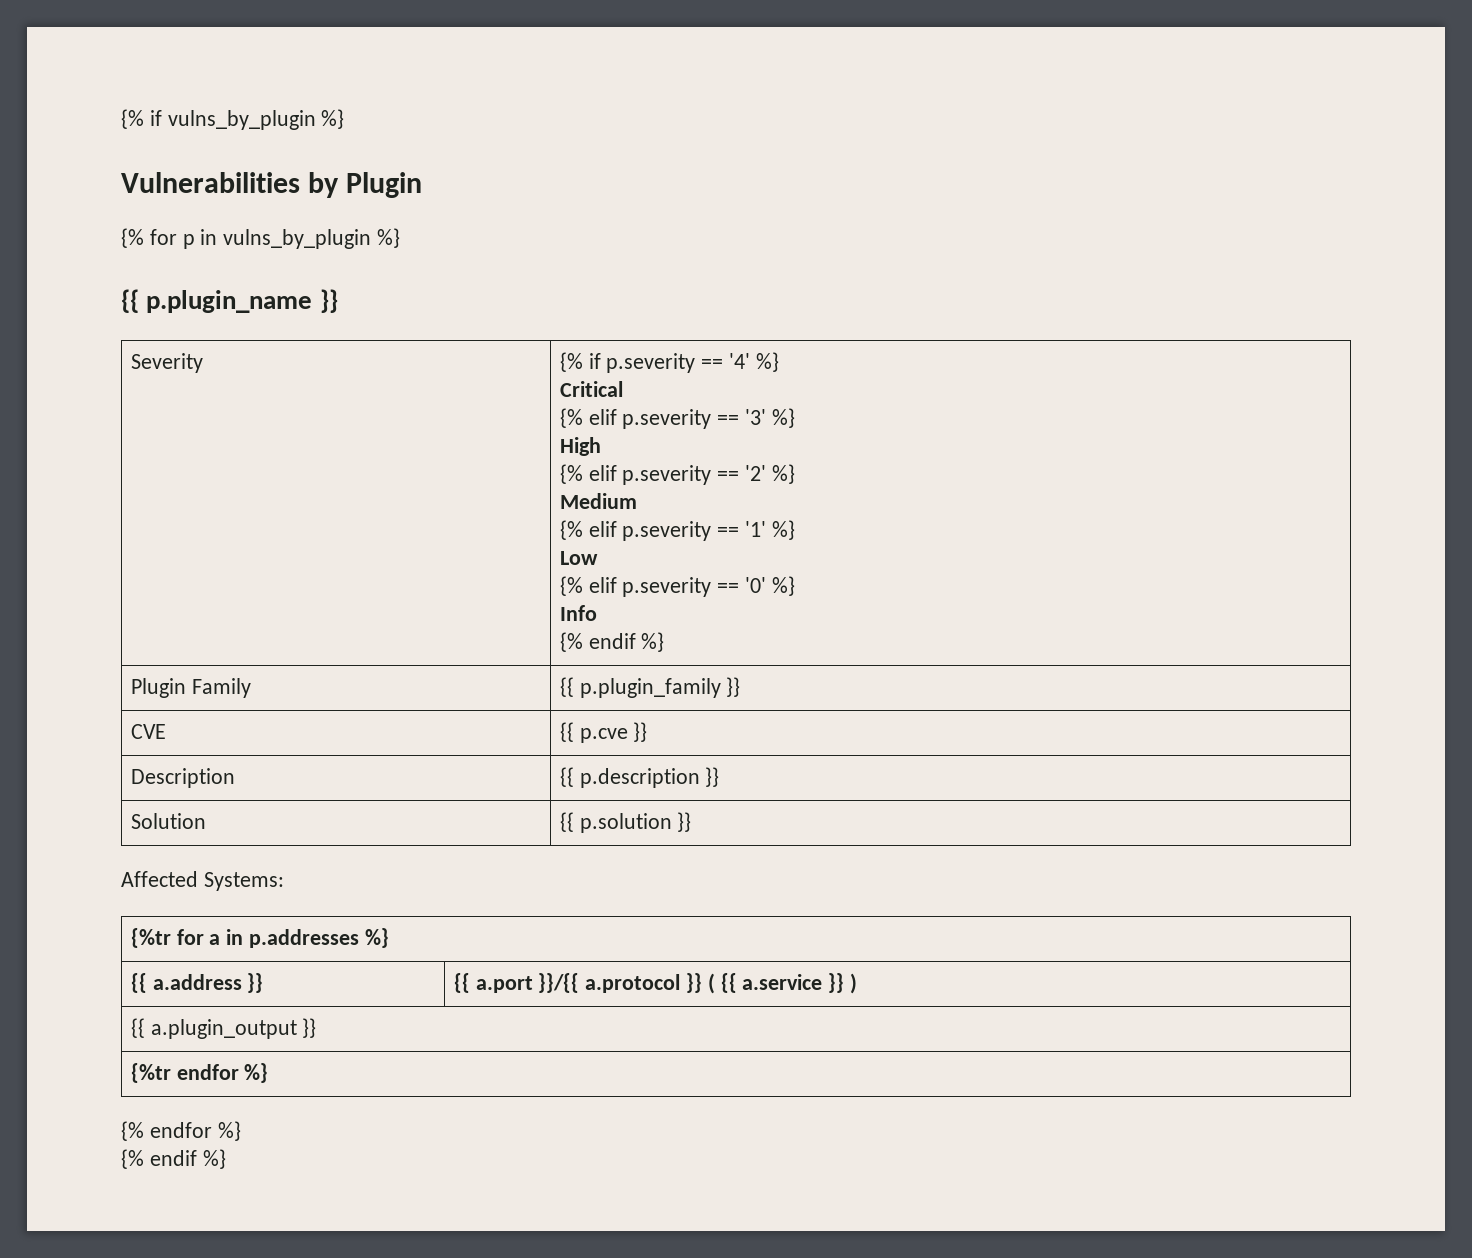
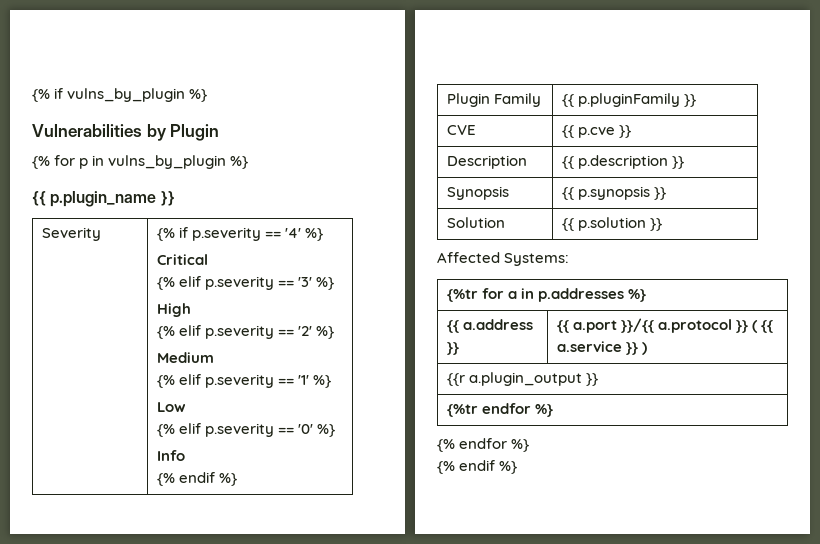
- Plugin Family | {{ p.plugin_family }}
+ Plugin Family | {{ p.pluginFamily }}
+ Synopsis | {{ p.synopsis }}
- {{ a.plugin_output }}
+ {{r a.plugin_output }}

